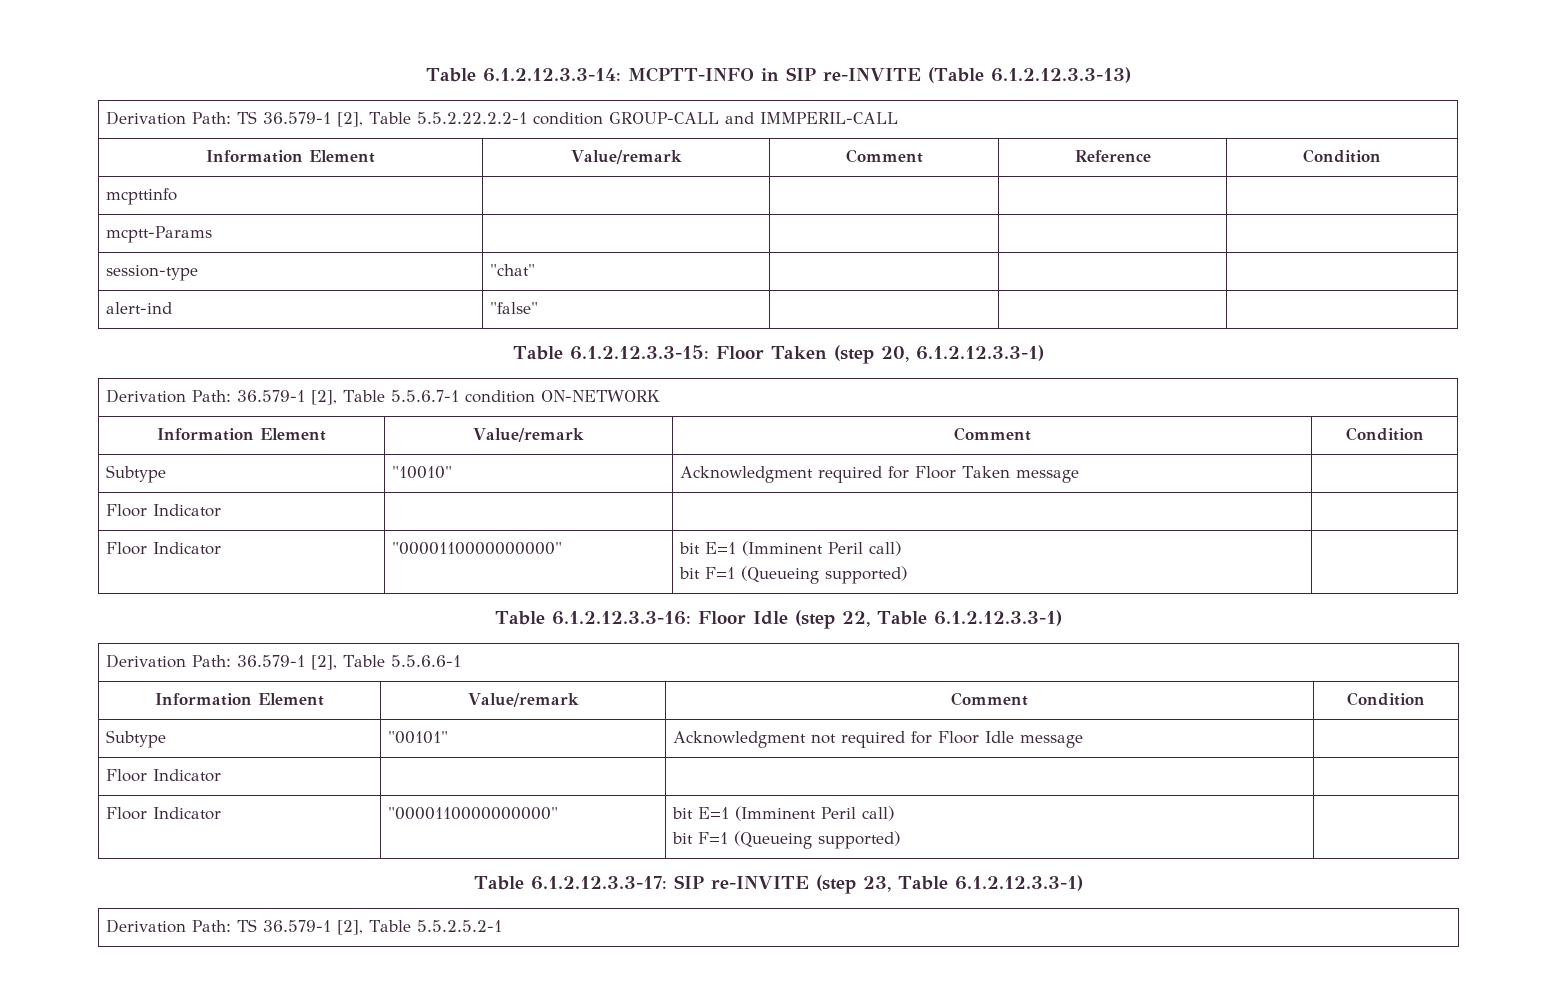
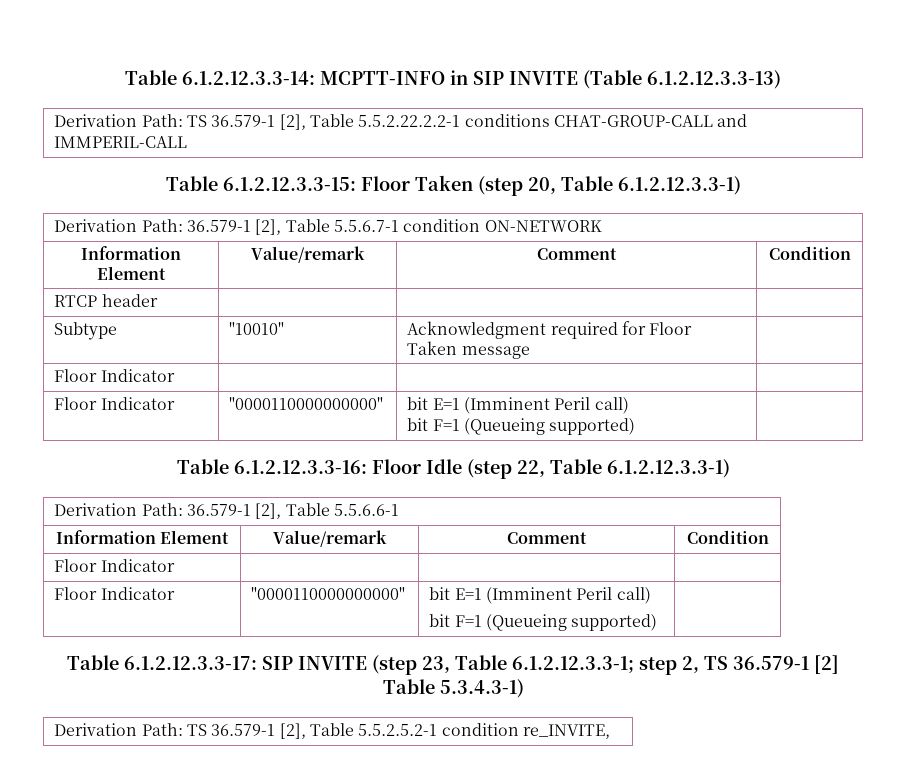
- Table 6.1.2.12.3.3-14: MCPTT-INFO in SIP re-INVITE (Table 6.1.2.12.3.3-13)
+ Table 6.1.2.12.3.3-14: MCPTT-INFO in SIP INVITE (Table 6.1.2.12.3.3-13)
- Derivation Path: TS 36.579-1 [2], Table 5.5.2.22.2.2-1 condition GROUP-CALL and IMMPERIL-CALL
+ Derivation Path: TS 36.579-1 [2], Table 5.5.2.22.2.2-1 conditions CHAT-GROUP-CALL and IMMPERIL-CALL
- Information Element | Value/remark | Comment | Reference | Condition
- mcpttinfo | | | |
- mcptt-Params | | | |
- session-type | "chat" | | |
- alert-ind | "false" | | |
- Table 6.1.2.12.3.3-15: Floor Taken (step 20, 6.1.2.12.3.3-1)
+ Table 6.1.2.12.3.3-15: Floor Taken (step 20, Table 6.1.2.12.3.3-1)
+ RTCP header | | |
- Subtype | "00101" | Acknowledgment not required for Floor Idle message |
- Table 6.1.2.12.3.3-17: SIP re-INVITE (step 23, Table 6.1.2.12.3.3-1)
+ Table 6.1.2.12.3.3-17: SIP INVITE (step 23, Table 6.1.2.12.3.3-1; step 2, TS 36.579-1 [2] Table 5.3.4.3-1)
- Derivation Path: TS 36.579-1 [2], Table 5.5.2.5.2-1
+ Derivation Path: TS 36.579-1 [2], Table 5.5.2.5.2-1 condition re_INVITE,

